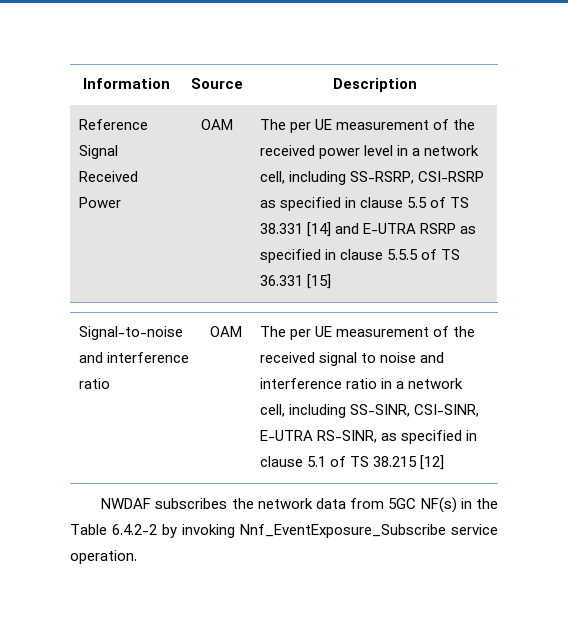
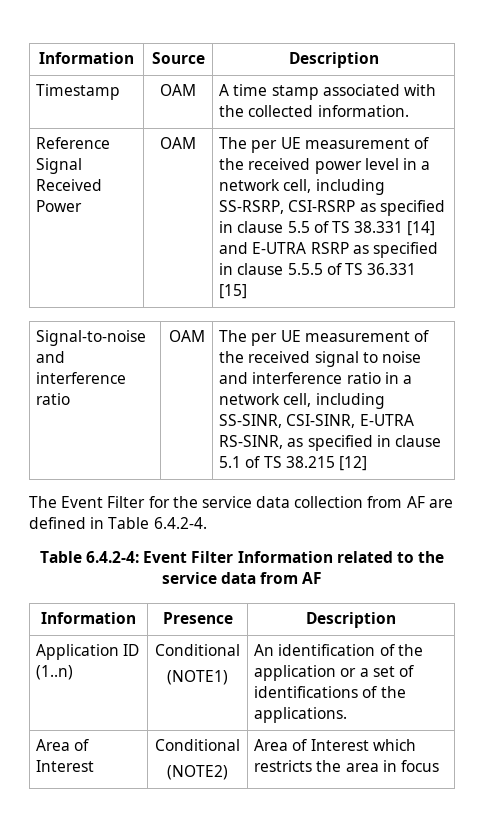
+ Timestamp | OAM | A time stamp associated with the collected information.
- NWDAF subscribes the network data from 5GC NF(s) in the Table 6.4.2-2 by invoking Nnf_EventExposure_Subscribe service operation.
+ The Event Filter for the service data collection from AF are defined in Table 6.4.2-4.
+ Table 6.4.2-4: Event Filter Information related to the service data from AF
+ Information | Presence | Description
+ Application ID (1..n) | Conditional
+ (NOTE1) | An identification of the application or a set of identifications of the applications.
+ Area of Interest | Conditional
+ (NOTE2) | Area of Interest which restricts the area in focus

